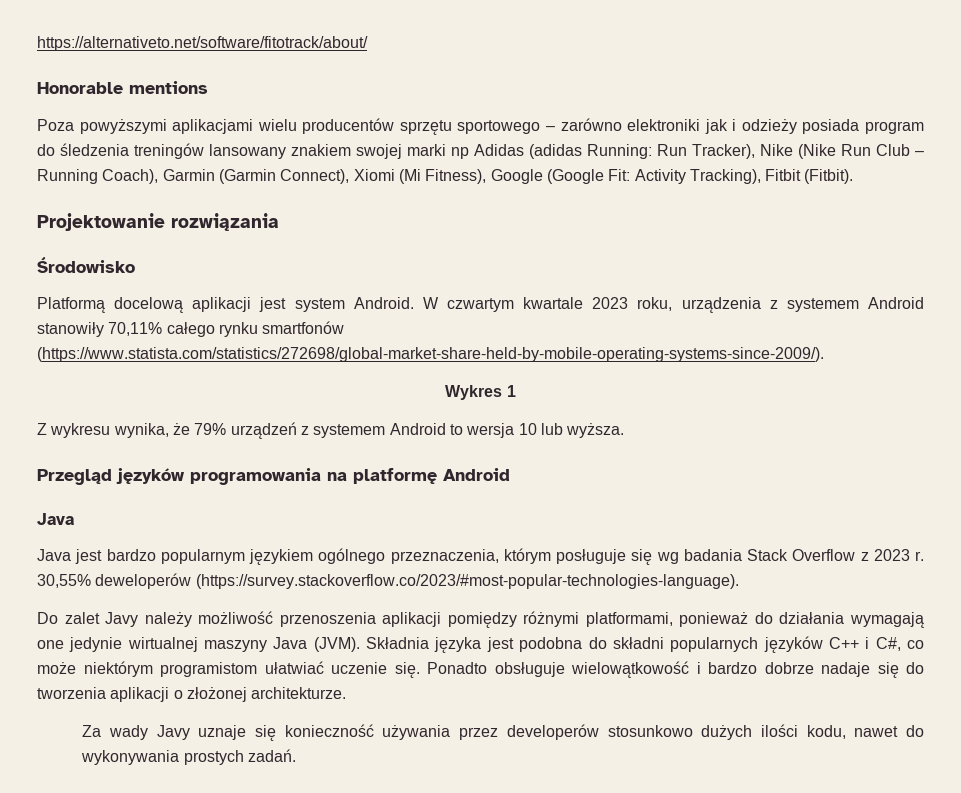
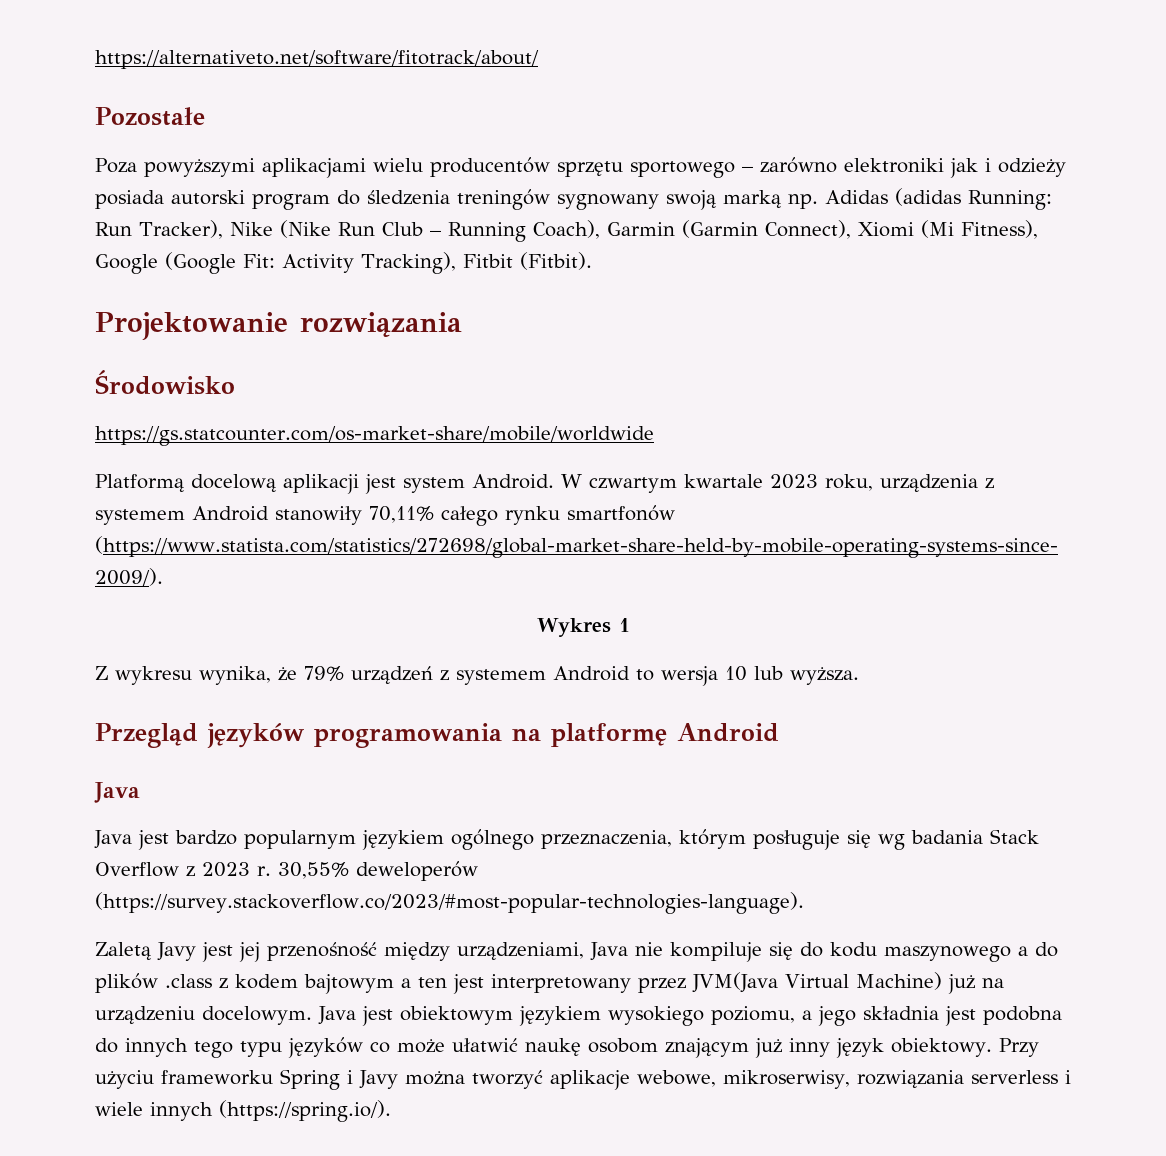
- Honorable mentions
+ Pozostałe
- Poza powyższymi aplikacjami wielu producentów sprzętu sportowego – zarówno elektroniki jak i odzieży posiada program do śledzenia treningów lansowany znakiem swojej marki np Adidas (adidas Running: Run Tracker), Nike (Nike Run Club – Running Coach), Garmin (Garmin Connect), Xiomi (Mi Fitness), Google (Google Fit: Activity Tracking), Fitbit (Fitbit).
+ Poza powyższymi aplikacjami wielu producentów sprzętu sportowego – zarówno elektroniki jak i odzieży posiada autorski program do śledzenia treningów sygnowany swoją marką np. Adidas (adidas Running: Run Tracker), Nike (Nike Run Club – Running Coach), Garmin (Garmin Connect), Xiomi (Mi Fitness), Google (Google Fit: Activity Tracking), Fitbit (Fitbit).
+ https://gs.statcounter.com/os-market-share/mobile/worldwide
- Do zalet Javy należy możliwość przenoszenia aplikacji pomiędzy różnymi platformami, ponieważ do działania wymagają one jedynie wirtualnej maszyny Java (JVM). Składnia języka jest podobna do składni popularnych języków C++ i C#, co może niektórym programistom ułatwiać uczenie się. Ponadto obsługuje wielowątkowość i bardzo dobrze nadaje się do tworzenia aplikacji o złożonej architekturze.
- Za wady Javy uznaje się konieczność używania przez developerów stosunkowo dużych ilości kodu, nawet do wykonywania prostych zadań.
+ Zaletą Javy jest jej przenośność między urządzeniami, Java nie kompiluje się do kodu maszynowego a do plików .class z kodem bajtowym a ten jest interpretowany przez JVM(Java Virtual Machine) już na urządzeniu docelowym. Java jest obiektowym językiem wysokiego poziomu, a jego składnia jest podobna do innych tego typu języków co może ułatwić naukę osobom znającym już inny język obiektowy. Przy użyciu frameworku Spring i Javy można tworzyć aplikacje webowe, mikroserwisy, rozwiązania serverless i wiele innych (https://spring.io/).

